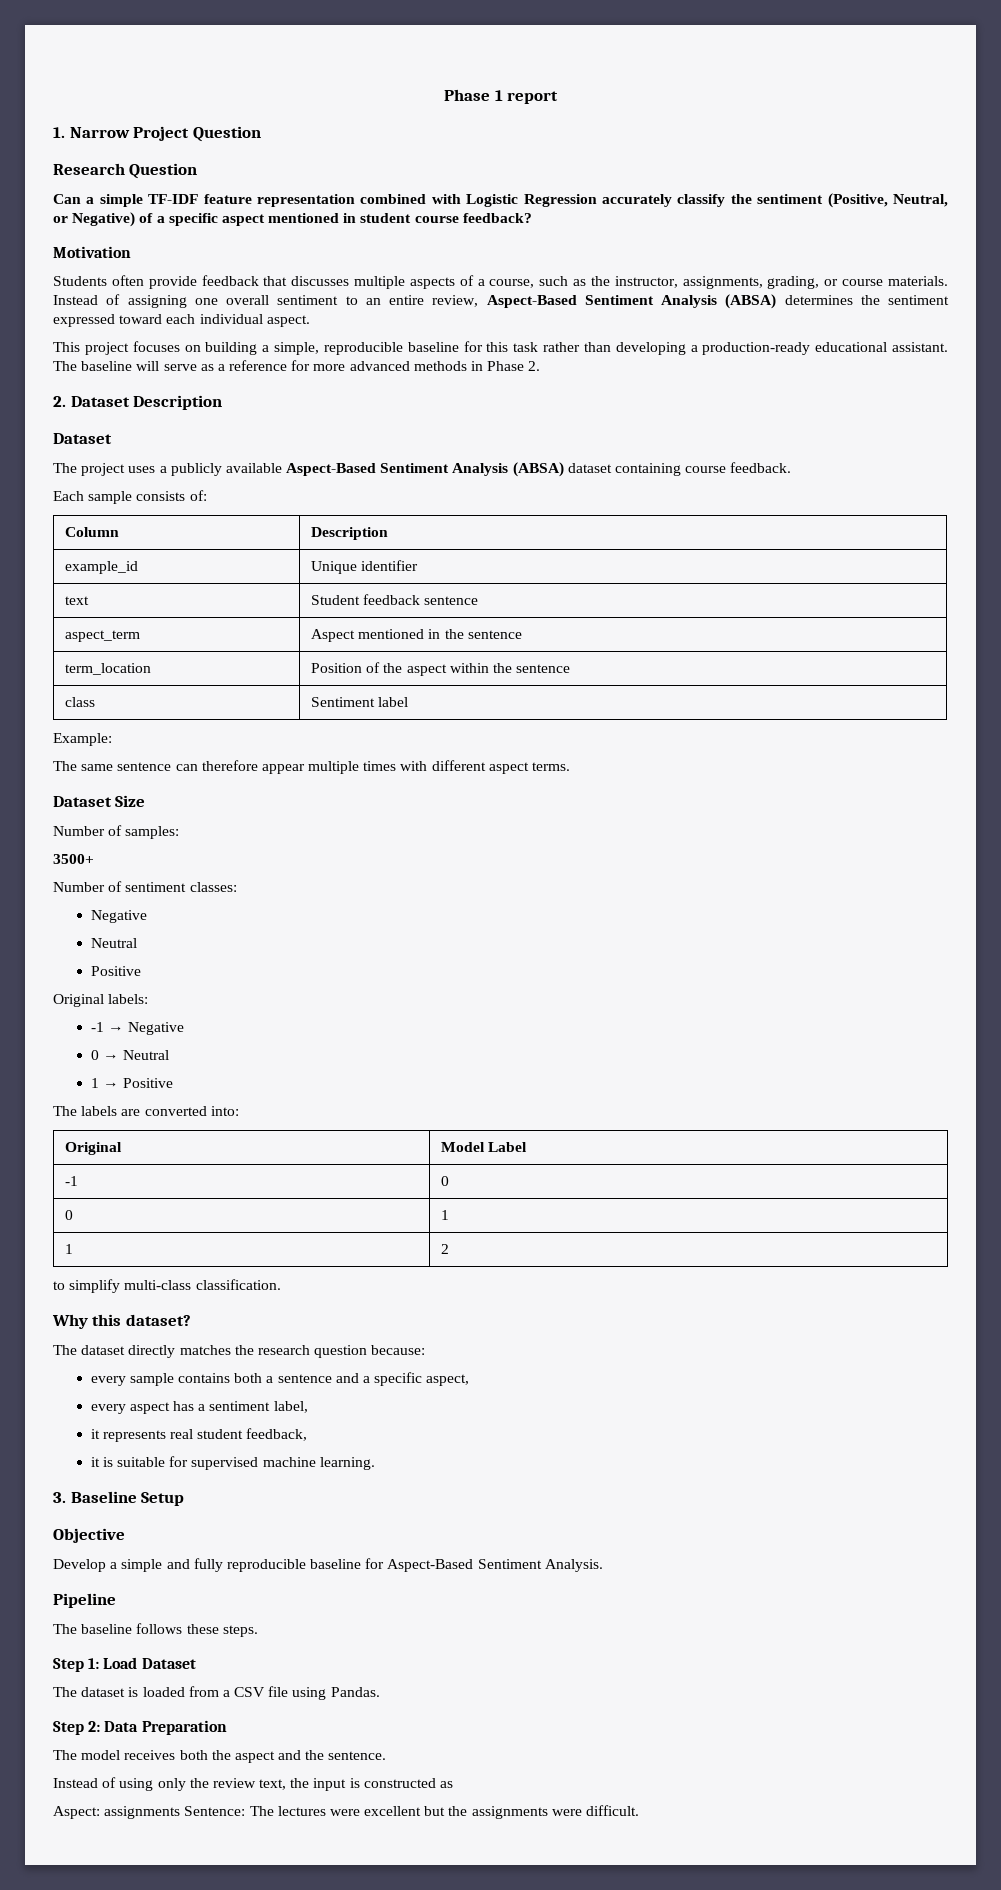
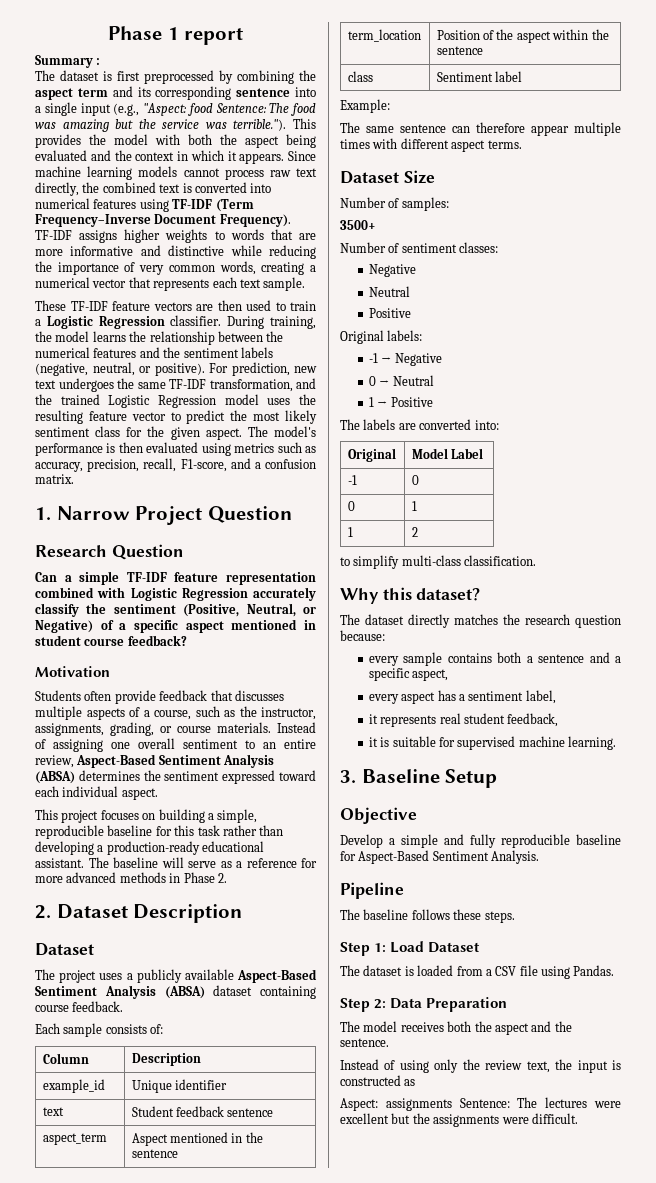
+ Summary :
+ The dataset is first preprocessed by combining the aspect term and its corresponding sentence into a single input (e.g., "Aspect: food Sentence: The food was amazing but the service was terrible."). This provides the model with both the aspect being evaluated and the context in which it appears. Since machine learning models cannot process raw text directly, the combined text is converted into numerical features using TF-IDF (Term Frequency–Inverse Document Frequency). TF-IDF assigns higher weights to words that are more informative and distinctive while reducing the importance of very common words, creating a numerical vector that represents each text sample.
+ These TF-IDF feature vectors are then used to train a Logistic Regression classifier. During training, the model learns the relationship between the numerical features and the sentiment labels (negative, neutral, or positive). For prediction, new text undergoes the same TF-IDF transformation, and the trained Logistic Regression model uses the resulting feature vector to predict the most likely sentiment class for the given aspect. The model's performance is then evaluated using metrics such as accuracy, precision, recall, F1-score, and a confusion matrix.

